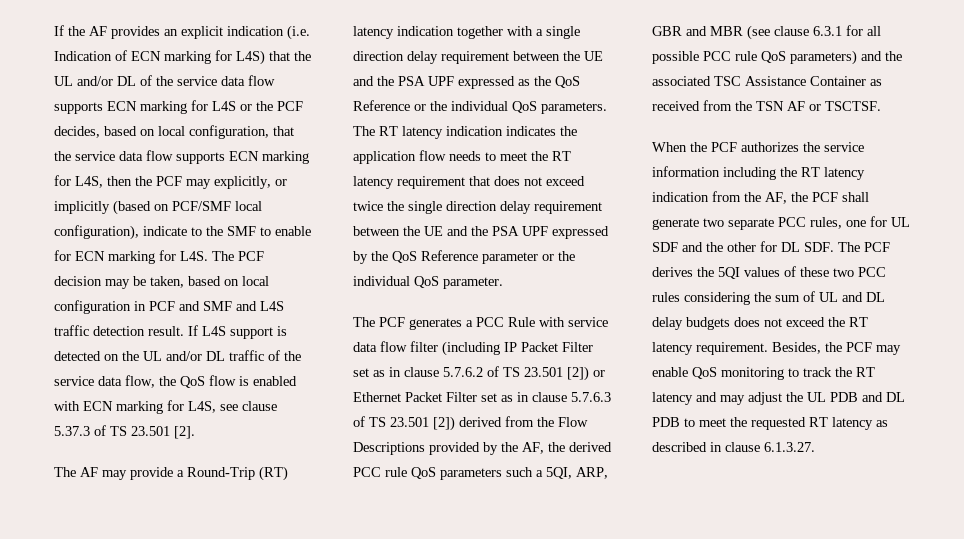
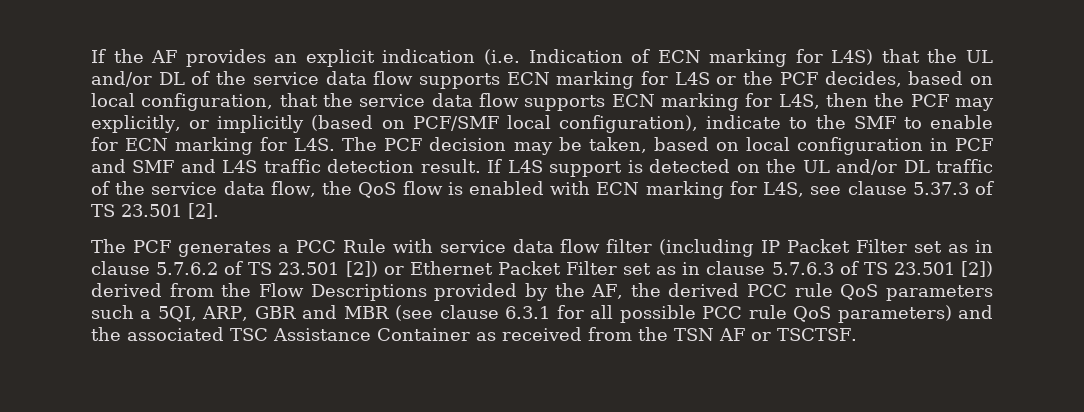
- The AF may provide a Round-Trip (RT) latency indication together with a single direction delay requirement between the UE and the PSA UPF expressed as the QoS Reference or the individual QoS parameters. The RT latency indication indicates the application flow needs to meet the RT latency requirement that does not exceed twice the single direction delay requirement between the UE and the PSA UPF expressed by the QoS Reference parameter or the individual QoS parameter.
- When the PCF authorizes the service information including the RT latency indication from the AF, the PCF shall generate two separate PCC rules, one for UL SDF and the other for DL SDF. The PCF derives the 5QI values of these two PCC rules considering the sum of UL and DL delay budgets does not exceed the RT latency requirement. Besides, the PCF may enable QoS monitoring to track the RT latency and may adjust the UL PDB and DL PDB to meet the requested RT latency as described in clause 6.1.3.27.

